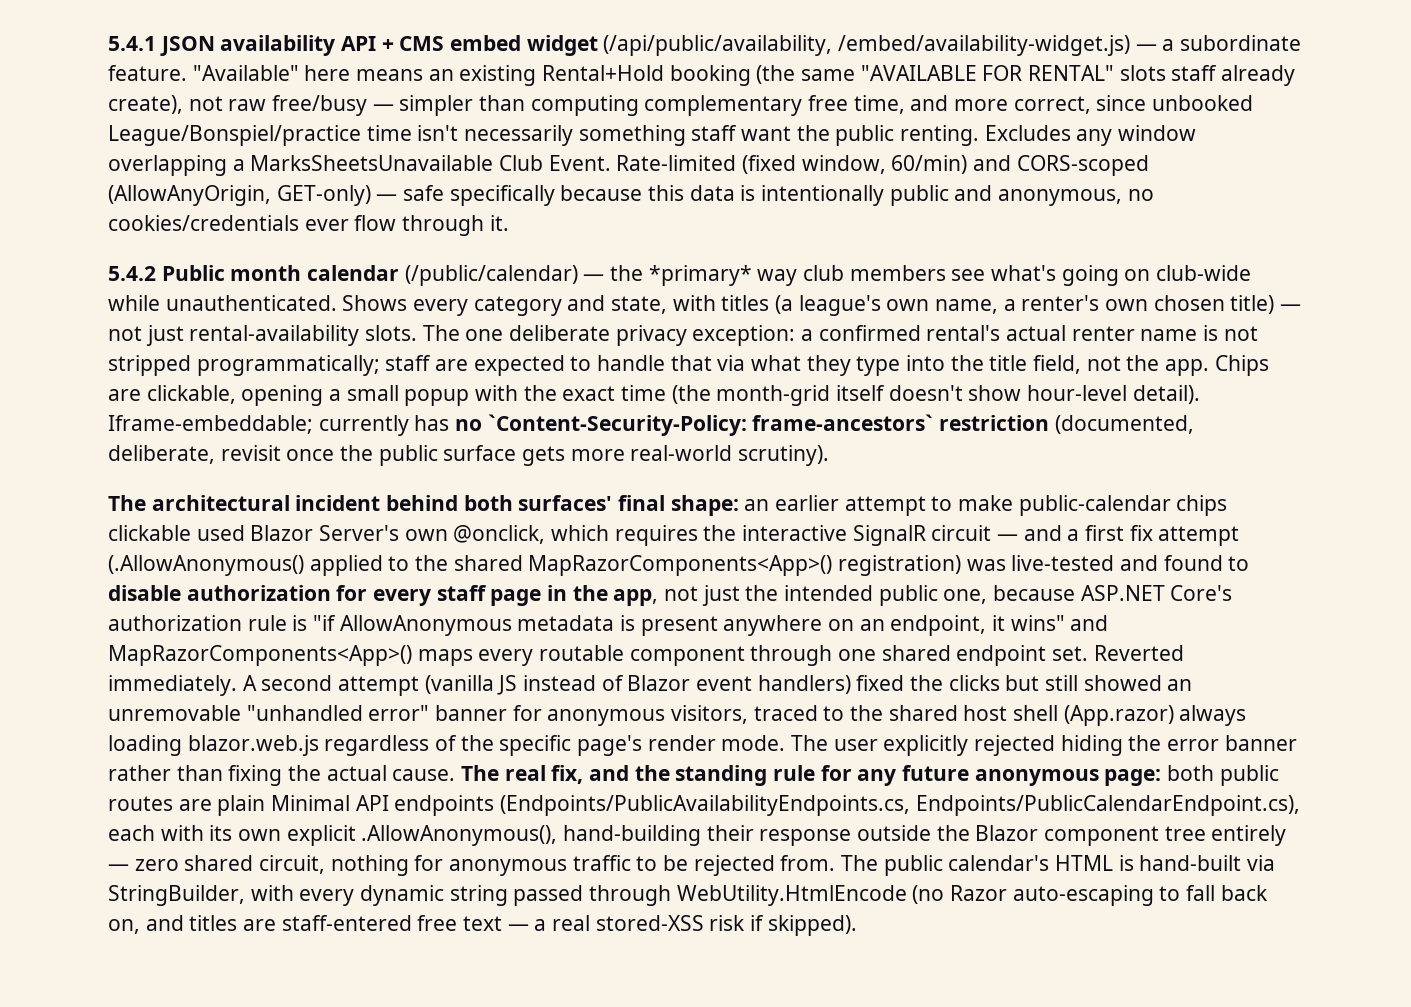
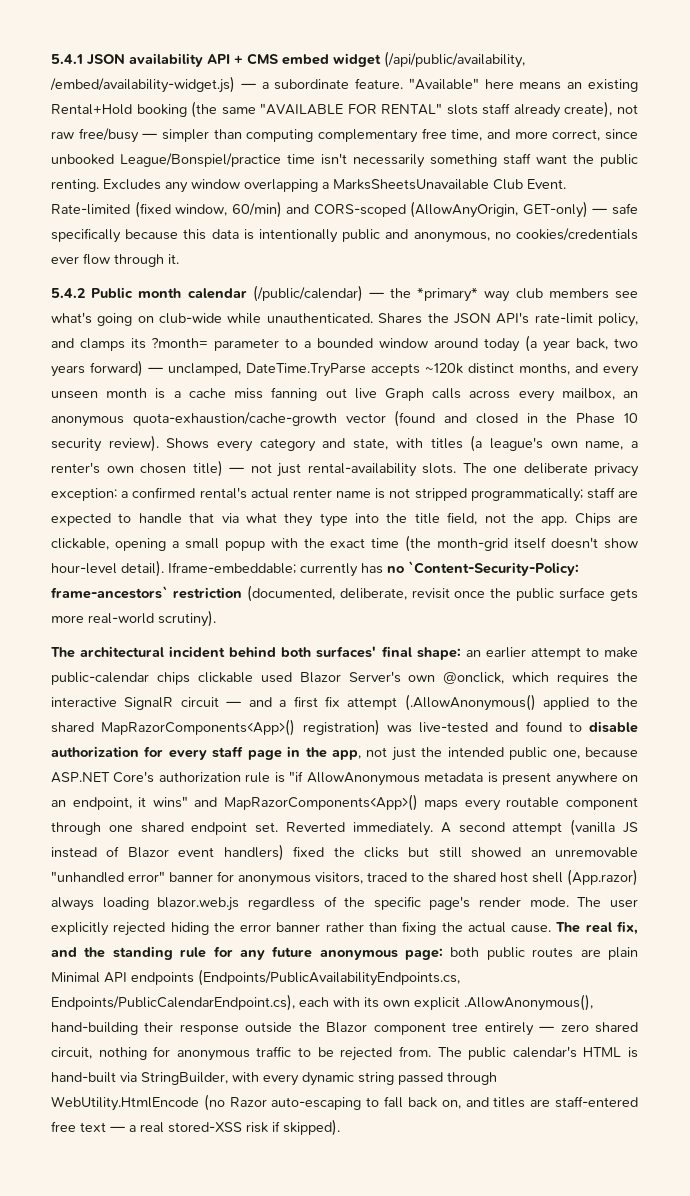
+ Shares the JSON API's rate-limit policy, and clamps its ?month= parameter to a bounded window around today (a year back, two years forward) — unclamped, DateTime.TryParse accepts ~120k distinct months, and every unseen month is a cache miss fanning out live Graph calls across every mailbox, an anonymous quota-exhaustion/cache-growth vector (found and closed in the Phase 10 security review).

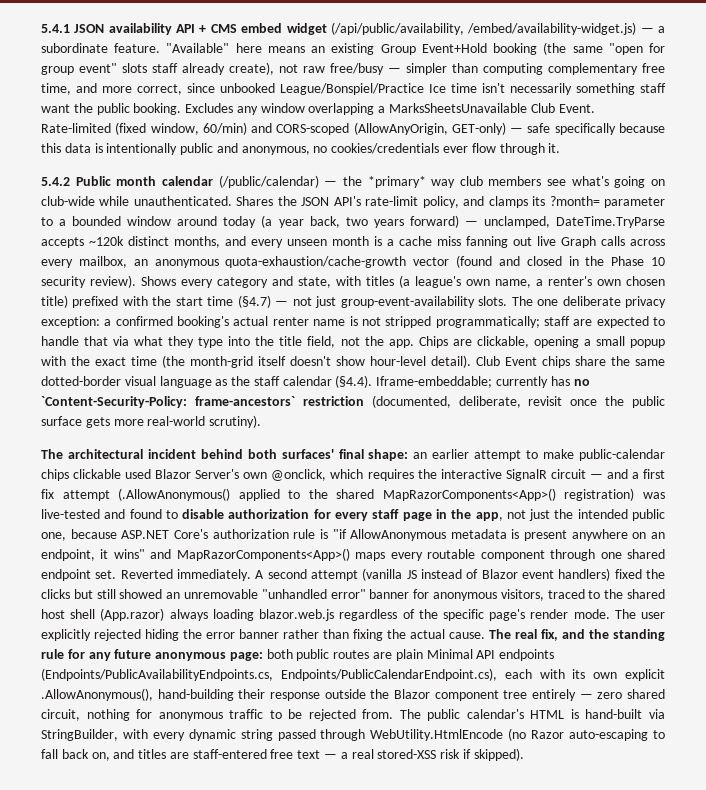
- "Available" here means an existing Rental+Hold booking (the same "AVAILABLE FOR RENTAL" slots staff already create), not raw free/busy — simpler than computing complementary free time, and more correct, since unbooked League/Bonspiel/practice time isn't necessarily something staff want the public renting.
+ "Available" here means an existing Group Event+Hold booking (the same "open for group event" slots staff already create), not raw free/busy — simpler than computing complementary free time, and more correct, since unbooked League/Bonspiel/Practice Ice time isn't necessarily something staff want the public booking.
- Shows every category and state, with titles (a league's own name, a renter's own chosen title) — not just rental-availability slots.
+ Shows every category and state, with titles (a league's own name, a renter's own chosen title) prefixed with the start time (§4.7) — not just group-event-availability slots.
- The one deliberate privacy exception: a confirmed rental's actual renter name is not stripped programmatically; staff are expected to handle that via what they type into the title field, not the app.
+ The one deliberate privacy exception: a confirmed booking's actual renter name is not stripped programmatically; staff are expected to handle that via what they type into the title field, not the app.
- Iframe-embeddable; currently has no `Content-Security-Policy: frame-ancestors` restriction (documented, deliberate, revisit once the public surface gets more real-world scrutiny).
+ Club Event chips share the same dotted-border visual language as the staff calendar (§4.4). Iframe-embeddable; currently has no `Content-Security-Policy: frame-ancestors` restriction (documented, deliberate, revisit once the public surface gets more real-world scrutiny).

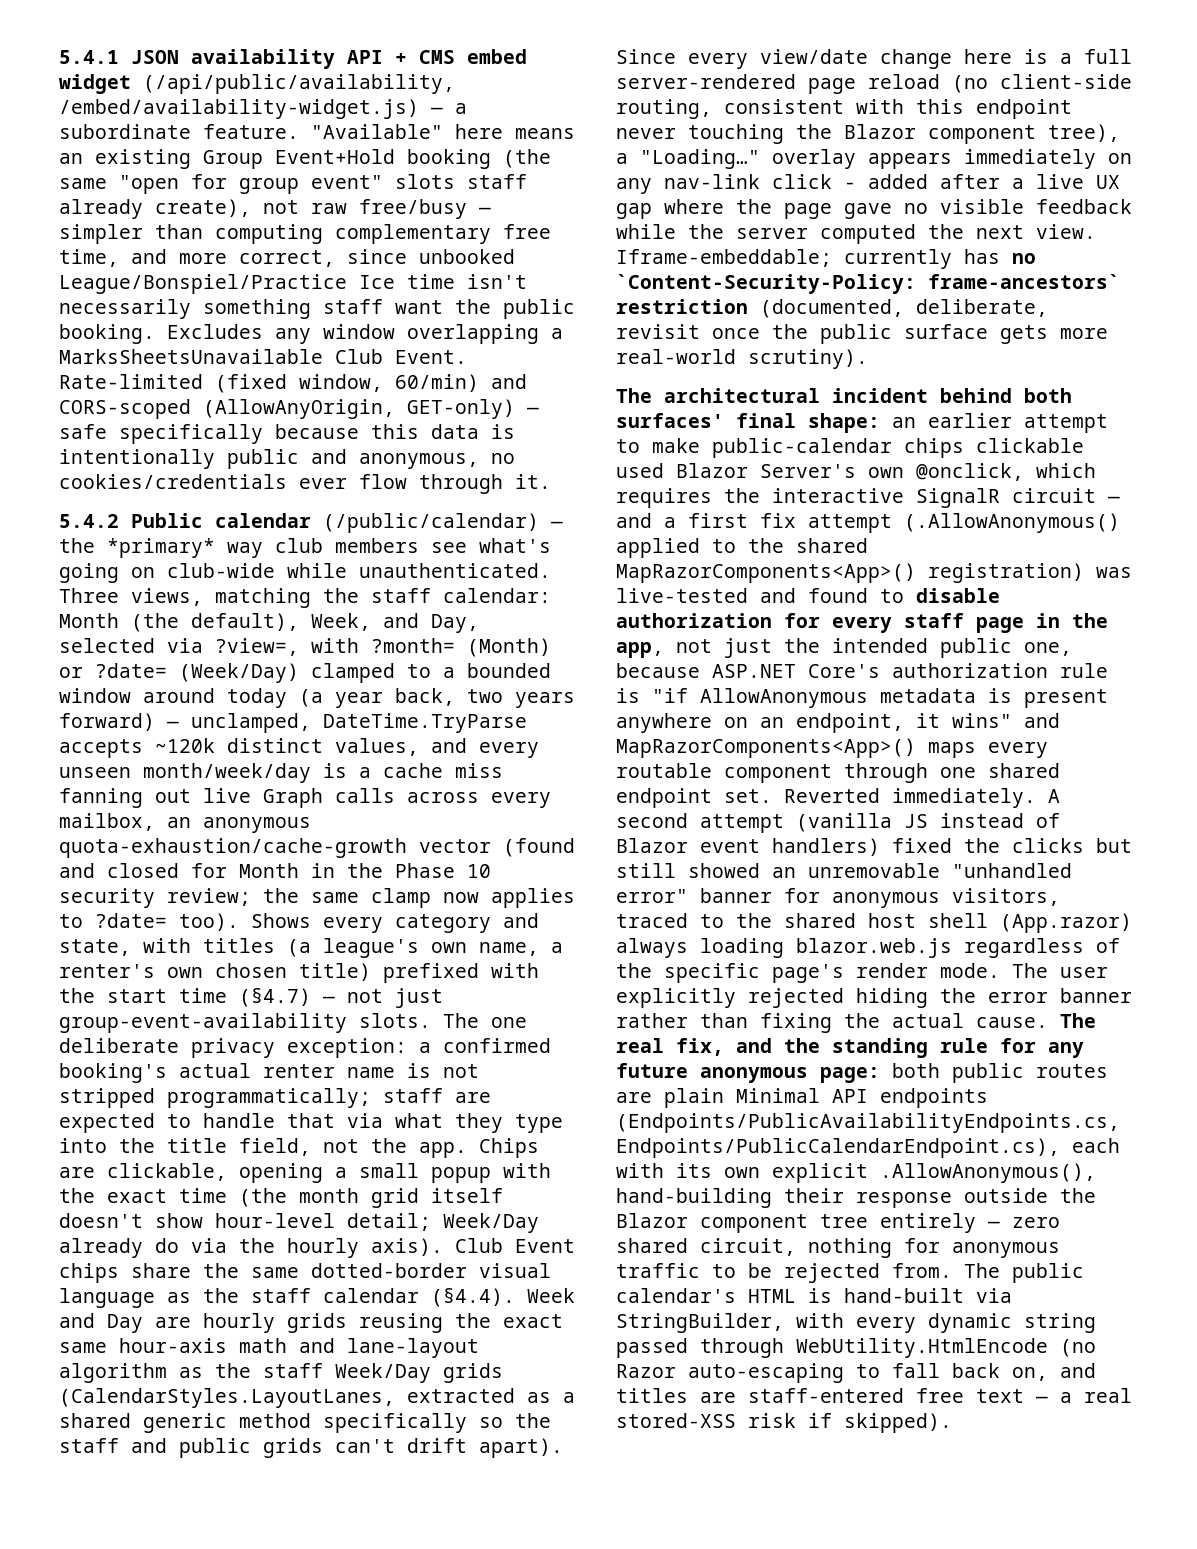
- 5.4.2 Public month calendar (/public/calendar) — the *primary* way club members see what's going on club-wide while unauthenticated.
+ 5.4.2 Public calendar (/public/calendar) — the *primary* way club members see what's going on club-wide while unauthenticated.
- Shares the JSON API's rate-limit policy, and clamps its ?month= parameter to a bounded window around today (a year back, two years forward) — unclamped, DateTime.TryParse accepts ~120k distinct months, and every unseen month is a cache miss fanning out live Graph calls across every mailbox, an anonymous quota-exhaustion/cache-growth vector (found and closed in the Phase 10 security review).
+ Three views, matching the staff calendar: Month (the default), Week, and Day, selected via ?view=, with ?month= (Month) or ?date= (Week/Day) clamped to a bounded window around today (a year back, two years forward) — unclamped, DateTime.TryParse accepts ~120k distinct values, and every unseen month/week/day is a cache miss fanning out live Graph calls across every mailbox, an anonymous quota-exhaustion/cache-growth vector (found and closed for Month in the Phase 10 security review; the same clamp now applies to ?date= too).
- Chips are clickable, opening a small popup with the exact time (the month-grid itself doesn't show hour-level detail).
+ Chips are clickable, opening a small popup with the exact time (the month grid itself doesn't show hour-level detail; Week/Day already do via the hourly axis).
- Club Event chips share the same dotted-border visual language as the staff calendar (§4.4). Iframe-embeddable; currently has no `Content-Security-Policy: frame-ancestors` restriction (documented, deliberate, revisit once the public surface gets more real-world scrutiny).
+ Club Event chips share the same dotted-border visual language as the staff calendar (§4.4). Week and Day are hourly grids reusing the exact same hour-axis math and lane-layout algorithm as the staff Week/Day grids (CalendarStyles.LayoutLanes, extracted as a shared generic method specifically so the staff and public grids can't drift apart). Since every view/date change here is a full server-rendered page reload (no client-side routing, consistent with this endpoint never touching the Blazor component tree), a "Loading…" overlay appears immediately on any nav-link click - added after a live UX gap where the page gave no visible feedback while the server computed the next view. Iframe-embeddable; currently has no `Content-Security-Policy: frame-ancestors` restriction (documented, deliberate, revisit once the public surface gets more real-world scrutiny).

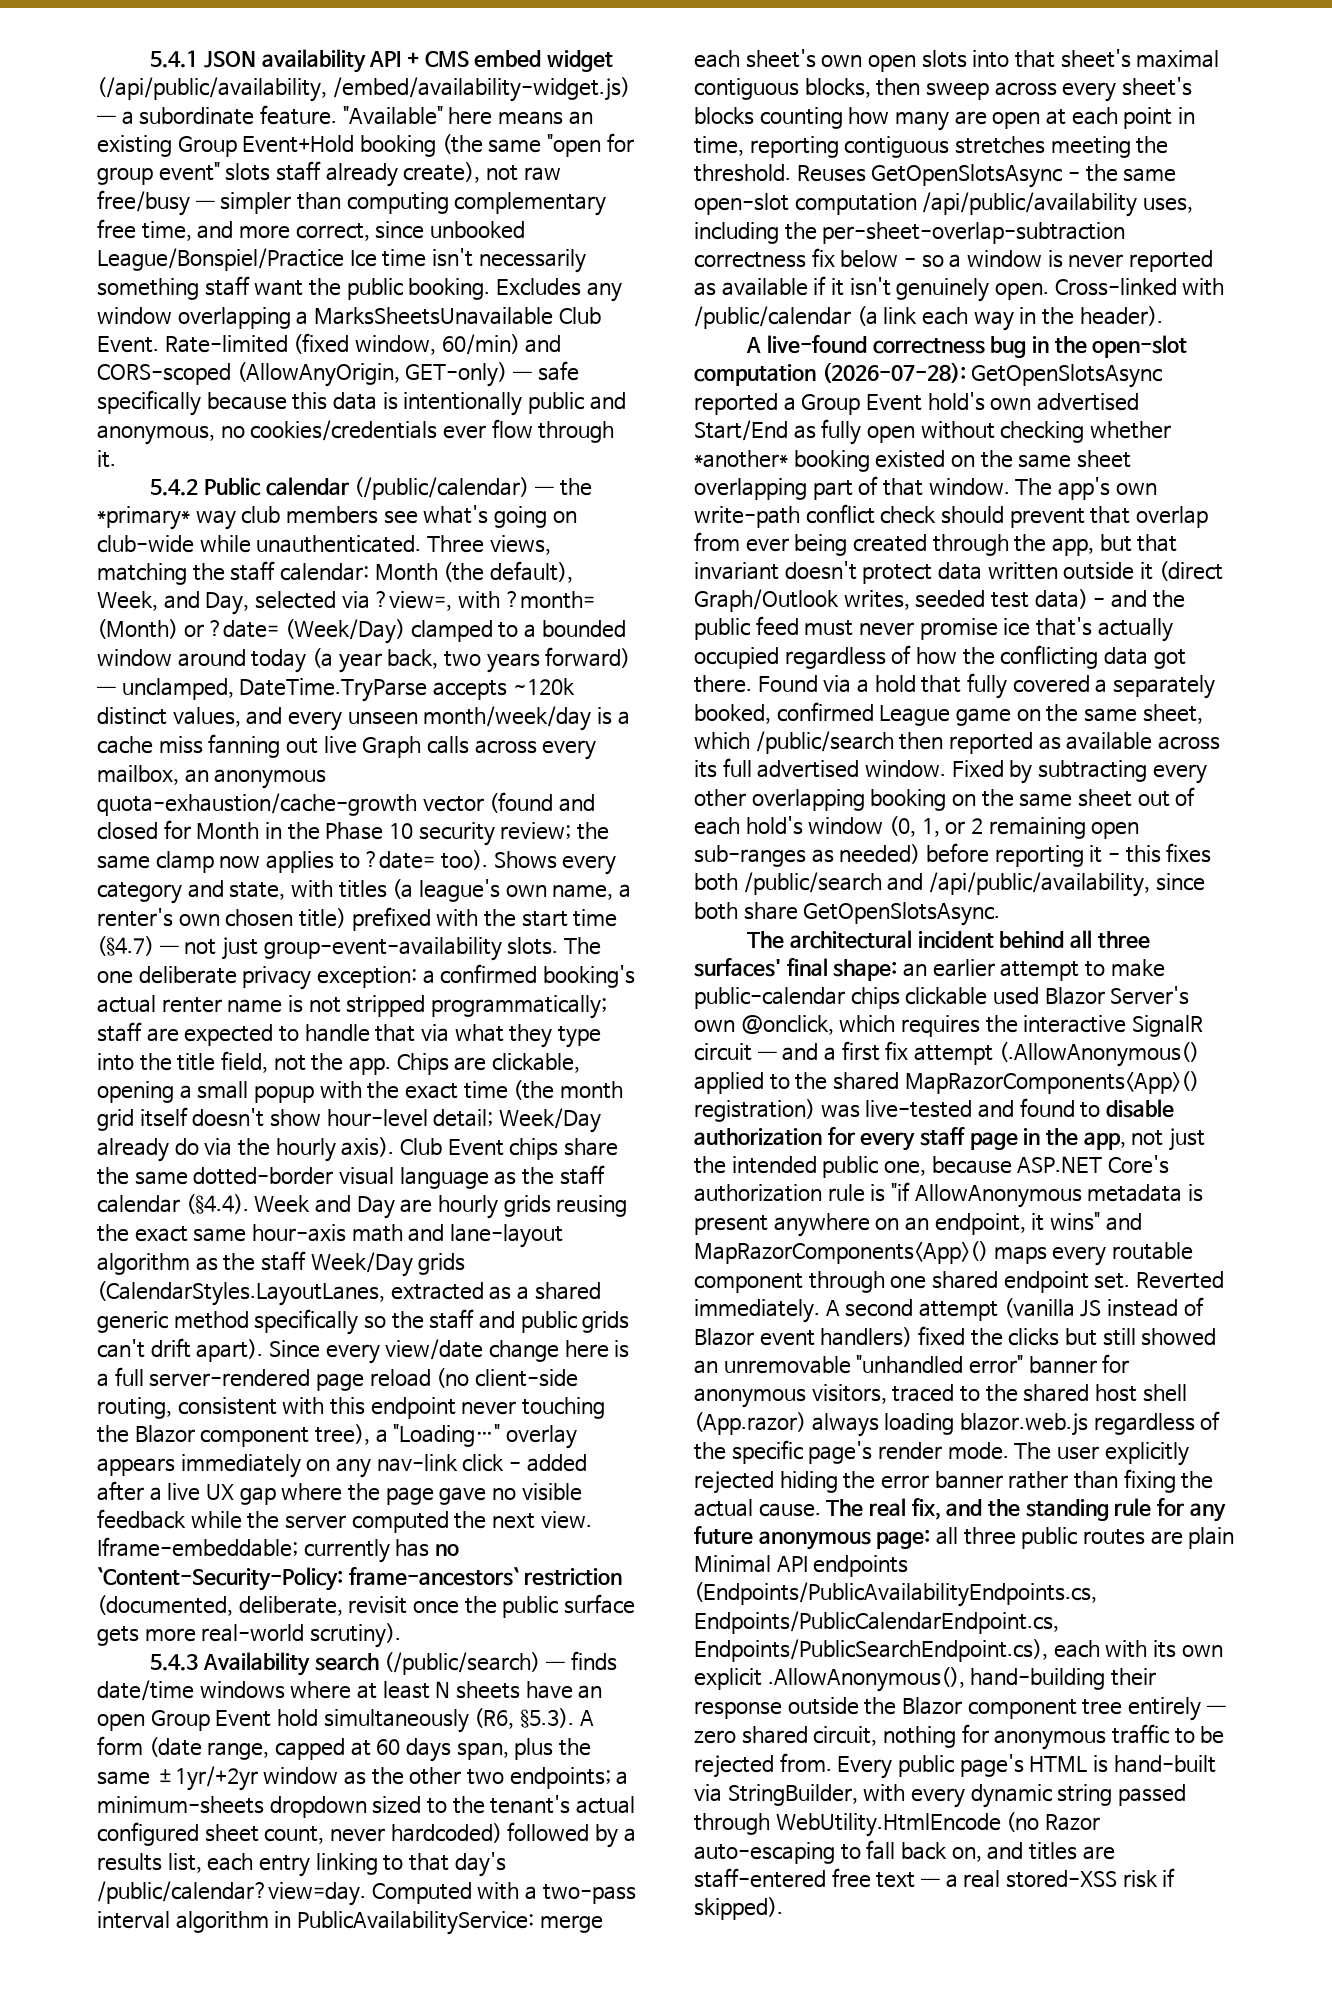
+ 5.4.3 Availability search (/public/search) — finds date/time windows where at least N sheets have an open Group Event hold simultaneously (R6, §5.3). A form (date range, capped at 60 days span, plus the same ±1yr/+2yr window as the other two endpoints; a minimum-sheets dropdown sized to the tenant's actual configured sheet count, never hardcoded) followed by a results list, each entry linking to that day's /public/calendar?view=day. Computed with a two-pass interval algorithm in PublicAvailabilityService: merge each sheet's own open slots into that sheet's maximal contiguous blocks, then sweep across every sheet's blocks counting how many are open at each point in time, reporting contiguous stretches meeting the threshold. Reuses GetOpenSlotsAsync - the same open-slot computation /api/public/availability uses, including the per-sheet-overlap-subtraction correctness fix below - so a window is never reported as available if it isn't genuinely open. Cross-linked with /public/calendar (a link each way in the header).
+ A live-found correctness bug in the open-slot computation (2026-07-28): GetOpenSlotsAsync reported a Group Event hold's own advertised Start/End as fully open without checking whether *another* booking existed on the same sheet overlapping part of that window. The app's own write-path conflict check should prevent that overlap from ever being created through the app, but that invariant doesn't protect data written outside it (direct Graph/Outlook writes, seeded test data) - and the public feed must never promise ice that's actually occupied regardless of how the conflicting data got there. Found via a hold that fully covered a separately booked, confirmed League game on the same sheet, which /public/search then reported as available across its full advertised window. Fixed by subtracting every other overlapping booking on the same sheet out of each hold's window (0, 1, or 2 remaining open sub-ranges as needed) before reporting it - this fixes both /public/search and /api/public/availability, since both share GetOpenSlotsAsync.
- The architectural incident behind both surfaces' final shape:
+ The architectural incident behind all three surfaces' final shape:
- The real fix, and the standing rule for any future anonymous page: both public routes are plain Minimal API endpoints (Endpoints/PublicAvailabilityEndpoints.cs, Endpoints/PublicCalendarEndpoint.cs), each with its own explicit .AllowAnonymous(), hand-building their response outside the Blazor component tree entirely — zero shared circuit, nothing for anonymous traffic to be rejected from.
+ The real fix, and the standing rule for any future anonymous page: all three public routes are plain Minimal API endpoints (Endpoints/PublicAvailabilityEndpoints.cs, Endpoints/PublicCalendarEndpoint.cs, Endpoints/PublicSearchEndpoint.cs), each with its own explicit .AllowAnonymous(), hand-building their response outside the Blazor component tree entirely — zero shared circuit, nothing for anonymous traffic to be rejected from.
- The public calendar's HTML is hand-built via StringBuilder, with every dynamic string passed through WebUtility.HtmlEncode (no Razor auto-escaping to fall back on, and titles are staff-entered free text — a real stored-XSS risk if skipped).
+ Every public page's HTML is hand-built via StringBuilder, with every dynamic string passed through WebUtility.HtmlEncode (no Razor auto-escaping to fall back on, and titles are staff-entered free text — a real stored-XSS risk if skipped).

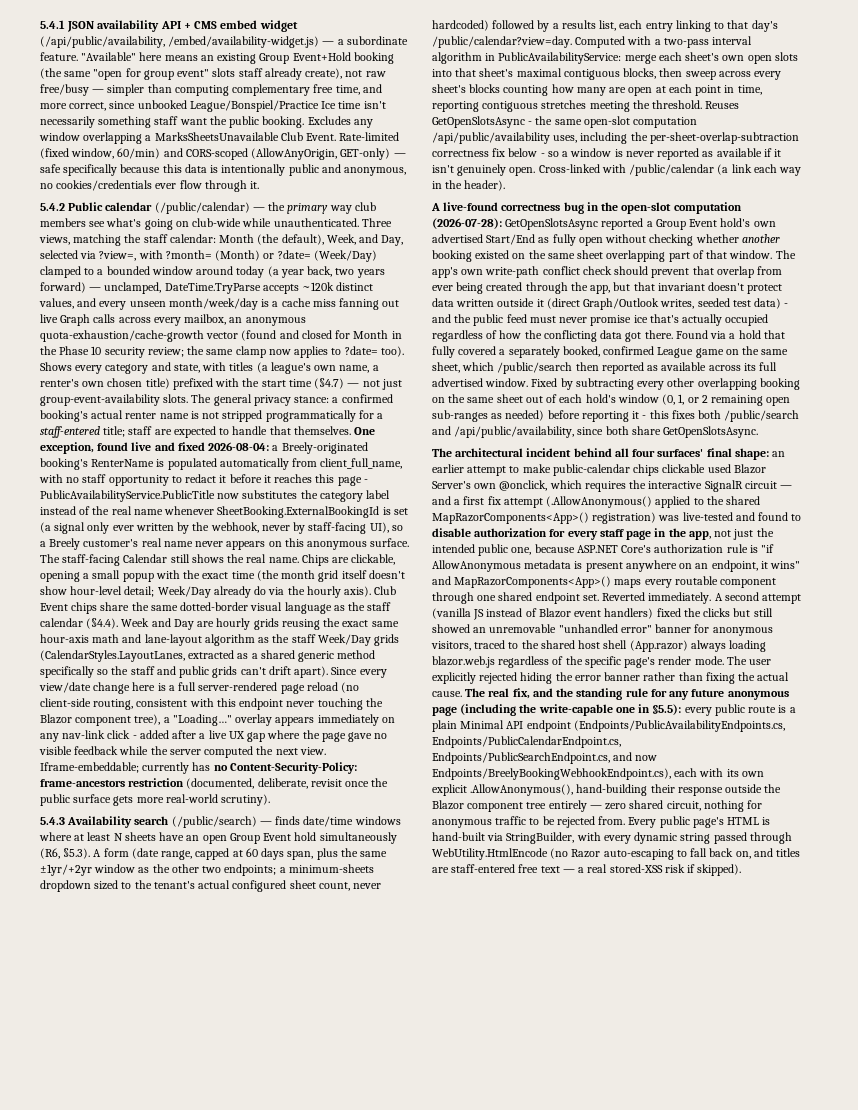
- 5.4.2 Public calendar (/public/calendar) — the *primary* way club members see what's going on club-wide while unauthenticated.
+ 5.4.2 Public calendar (/public/calendar) — the primary way club members see what's going on club-wide while unauthenticated.
- The one deliberate privacy exception: a confirmed booking's actual renter name is not stripped programmatically; staff are expected to handle that via what they type into the title field, not the app.
+ The general privacy stance: a confirmed booking's actual renter name is not stripped programmatically for a staff-entered title; staff are expected to handle that themselves. One exception, found live and fixed 2026-08-04: a Breely-originated booking's RenterName is populated automatically from client_full_name, with no staff opportunity to redact it before it reaches this page - PublicAvailabilityService.PublicTitle now substitutes the category label instead of the real name whenever SheetBooking.ExternalBookingId is set (a signal only ever written by the webhook, never by staff-facing UI), so a Breely customer's real name never appears on this anonymous surface. The staff-facing Calendar still shows the real name.
- Iframe-embeddable; currently has no `Content-Security-Policy: frame-ancestors` restriction (documented, deliberate, revisit once the public surface gets more real-world scrutiny).
+ Iframe-embeddable; currently has no Content-Security-Policy: frame-ancestors restriction (documented, deliberate, revisit once the public surface gets more real-world scrutiny).
- A live-found correctness bug in the open-slot computation (2026-07-28): GetOpenSlotsAsync reported a Group Event hold's own advertised Start/End as fully open without checking whether *another* booking existed on the same sheet overlapping part of that window.
+ A live-found correctness bug in the open-slot computation (2026-07-28): GetOpenSlotsAsync reported a Group Event hold's own advertised Start/End as fully open without checking whether another booking existed on the same sheet overlapping part of that window.
- The architectural incident behind all three surfaces' final shape:
+ The architectural incident behind all four surfaces' final shape:
- The real fix, and the standing rule for any future anonymous page: all three public routes are plain Minimal API endpoints (Endpoints/PublicAvailabilityEndpoints.cs, Endpoints/PublicCalendarEndpoint.cs, Endpoints/PublicSearchEndpoint.cs), each with its own explicit .AllowAnonymous(), hand-building their response outside the Blazor component tree entirely — zero shared circuit, nothing for anonymous traffic to be rejected from.
+ The real fix, and the standing rule for any future anonymous page (including the write-capable one in §5.5): every public route is a plain Minimal API endpoint (Endpoints/PublicAvailabilityEndpoints.cs, Endpoints/PublicCalendarEndpoint.cs, Endpoints/PublicSearchEndpoint.cs, and now Endpoints/BreelyBookingWebhookEndpoint.cs), each with its own explicit .AllowAnonymous(), hand-building their response outside the Blazor component tree entirely — zero shared circuit, nothing for anonymous traffic to be rejected from.

